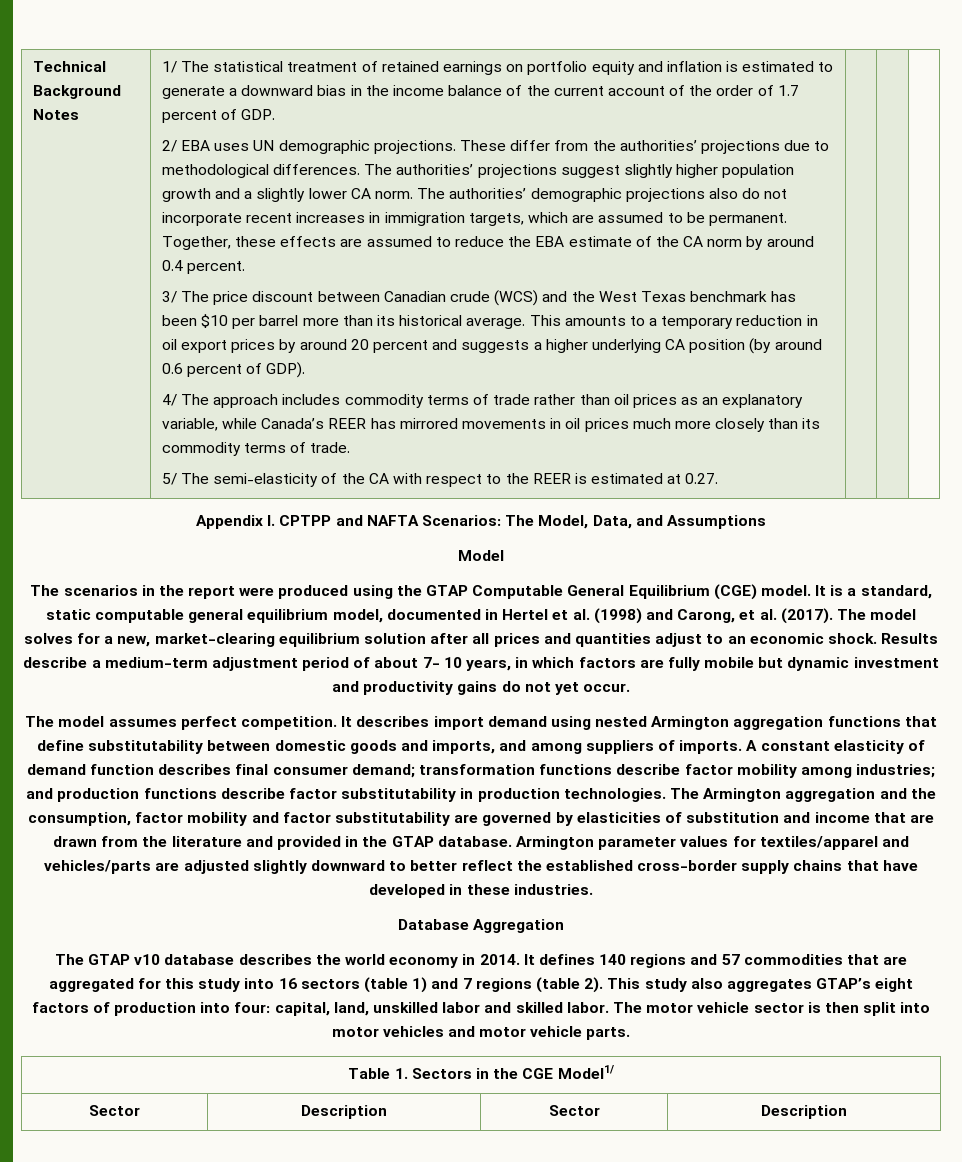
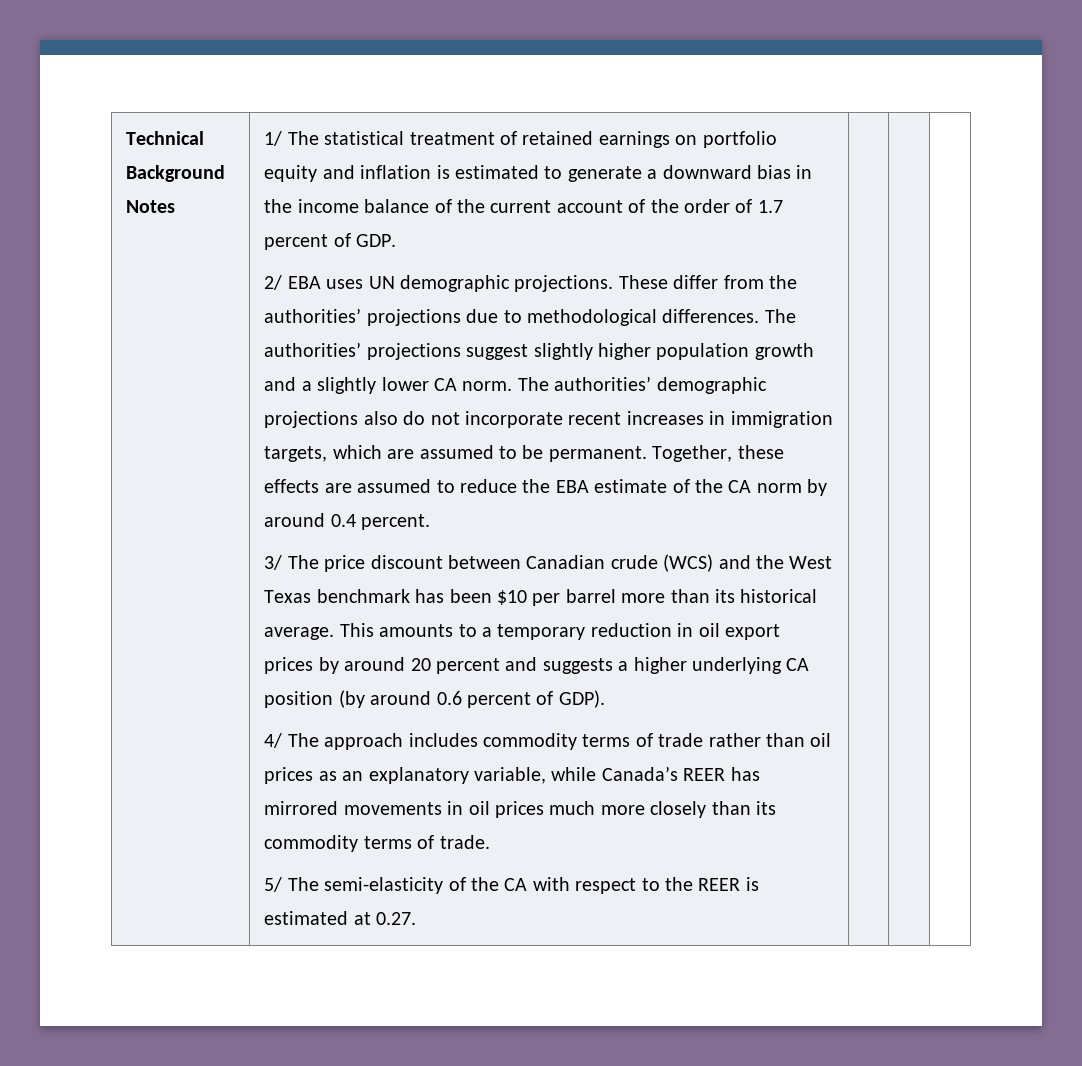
- Appendix I. CPTPP and NAFTA Scenarios: The Model, Data, and Assumptions
- Model
- The scenarios in the report were produced using the GTAP Computable General Equilibrium (CGE) model. It is a standard, static computable general equilibrium model, documented in Hertel et al. (1998) and Carong, et al. (2017). The model solves for a new, market-clearing equilibrium solution after all prices and quantities adjust to an economic shock. Results describe a medium-term adjustment period of about 7- 10 years, in which factors are fully mobile but dynamic investment and productivity gains do not yet occur.
- The model assumes perfect competition. It describes import demand using nested Armington aggregation functions that define substitutability between domestic goods and imports, and among suppliers of imports. A constant elasticity of demand function describes final consumer demand; transformation functions describe factor mobility among industries; and production functions describe factor substitutability in production technologies. The Armington aggregation and the consumption, factor mobility and factor substitutability are governed by elasticities of substitution and income that are drawn from the literature and provided in the GTAP database. Armington parameter values for textiles/apparel and vehicles/parts are adjusted slightly downward to better reflect the established cross-border supply chains that have developed in these industries.
- Database Aggregation
- The GTAP v10 database describes the world economy in 2014. It defines 140 regions and 57 commodities that are aggregated for this study into 16 sectors (table 1) and 7 regions (table 2). This study also aggregates GTAP’s eight factors of production into four: capital, land, unskilled labor and skilled labor. The motor vehicle sector is then split into motor vehicles and motor vehicle parts.
- Table 1. Sectors in the CGE Model1/
- Sector | Description | Sector | Description

